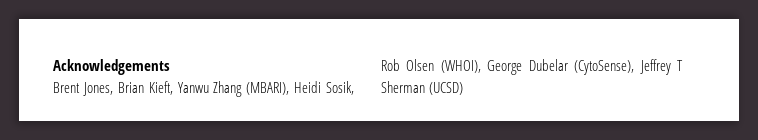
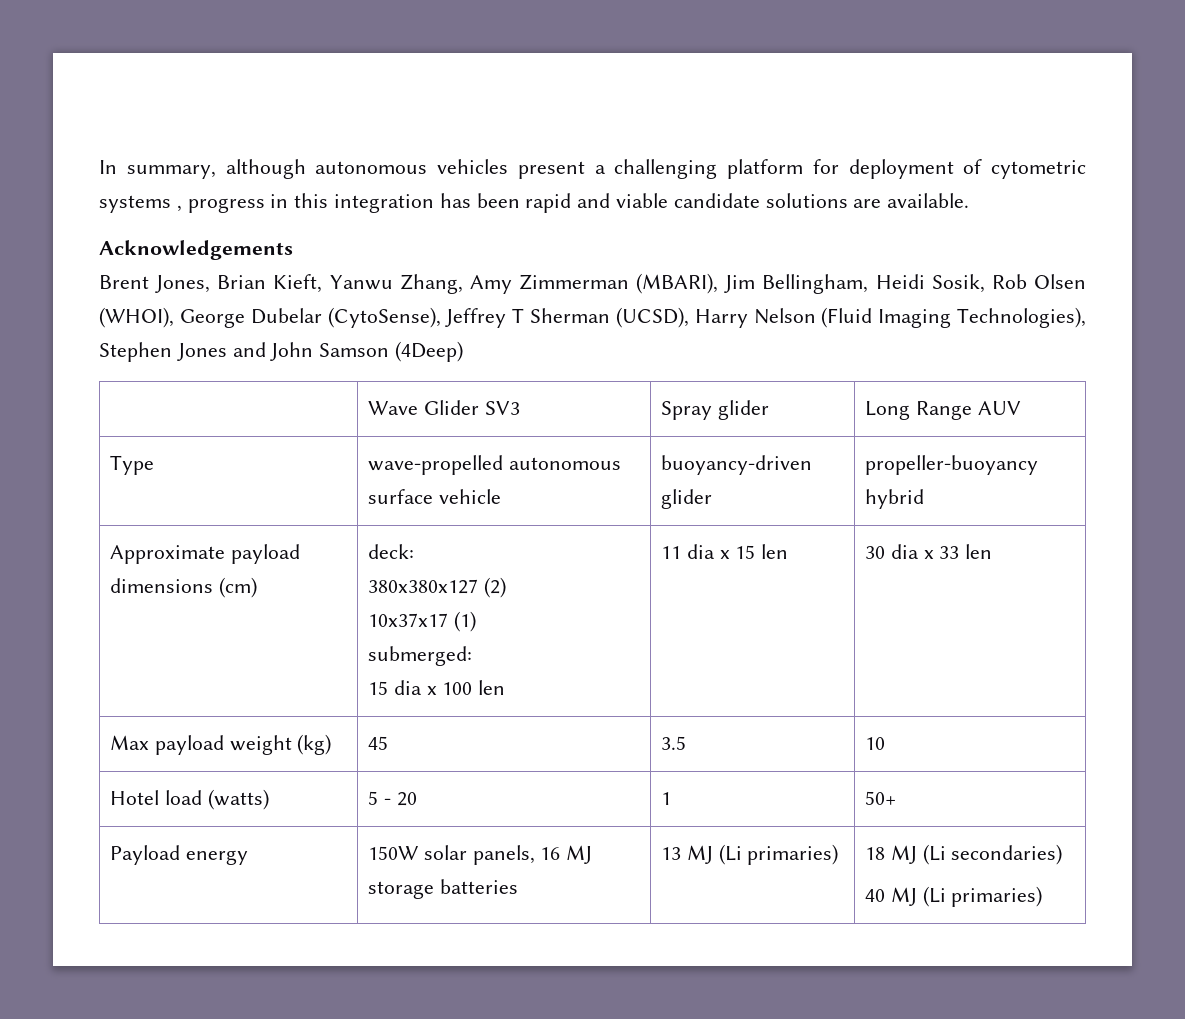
+ In summary, although autonomous vehicles present a challenging platform for deployment of cytometric systems , progress in this integration has been rapid and viable candidate solutions are available.
- Brent Jones, Brian Kieft, Yanwu Zhang (MBARI), Heidi Sosik, Rob Olsen (WHOI), George Dubelar (CytoSense), Jeffrey T Sherman (UCSD)
+ Brent Jones, Brian Kieft, Yanwu Zhang, Amy Zimmerman (MBARI), Jim Bellingham, Heidi Sosik, Rob Olsen (WHOI), George Dubelar (CytoSense), Jeffrey T Sherman (UCSD), Harry Nelson (Fluid Imaging Technologies), Stephen Jones and John Samson (4Deep)
+ | Wave Glider SV3 | Spray glider | Long Range AUV
+ Type | wave-propelled autonomous surface vehicle | buoyancy-driven glider | propeller-buoyancy hybrid
+ Approximate payload dimensions (cm) | deck:
+ 380x380x127 (2)
+ 10x37x17 (1)
+ submerged:
+ 15 dia x 100 len | 11 dia x 15 len | 30 dia x 33 len
+ Max payload weight (kg) | 45 | 3.5 | 10
+ Hotel load (watts) | 5 - 20 | 1 | 50+
+ Payload energy | 150W solar panels, 16 MJ storage batteries | 13 MJ (Li primaries) | 18 MJ (Li secondaries)
+ 40 MJ (Li primaries)

